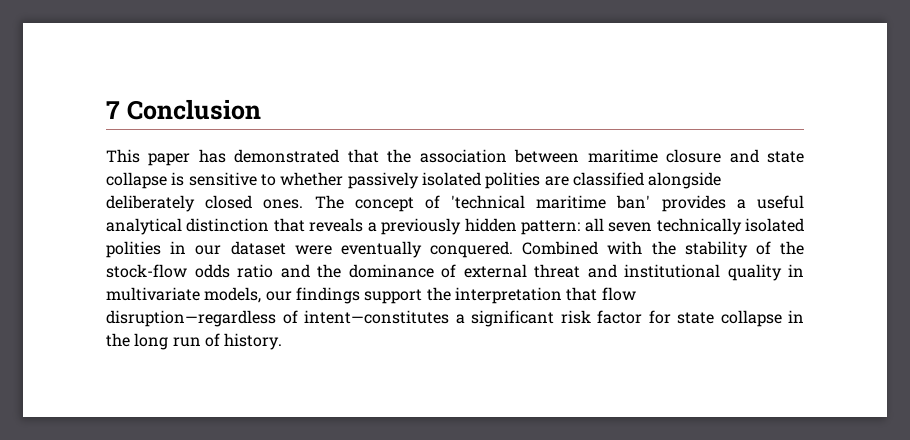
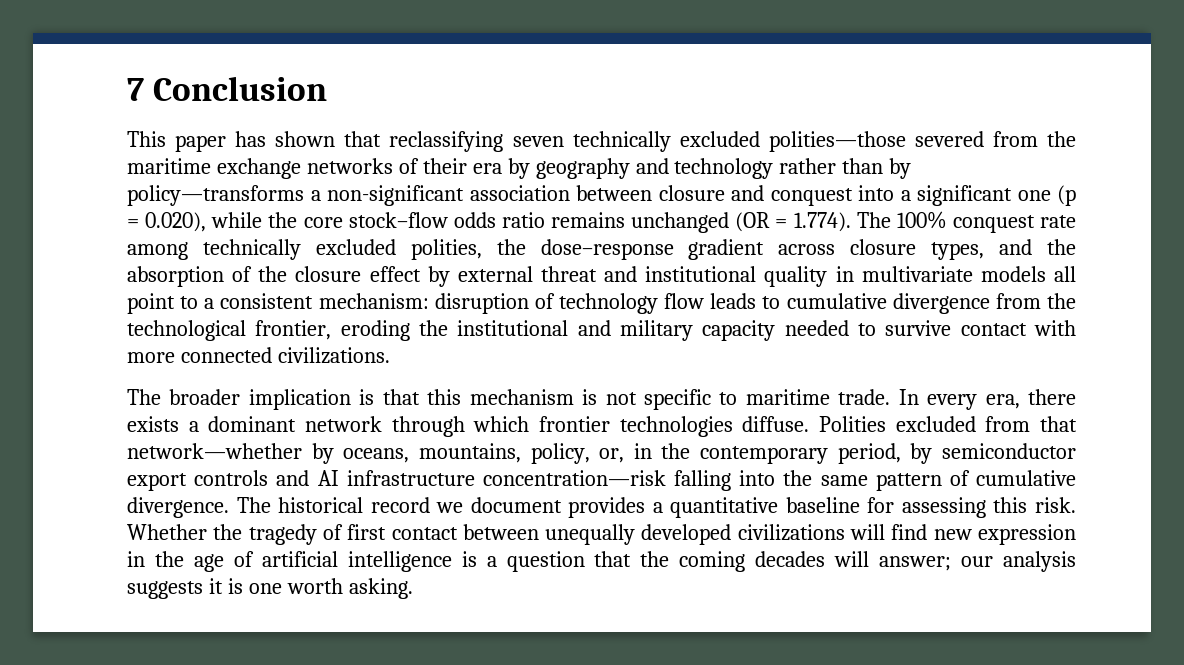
- This paper has demonstrated that the association between maritime closure and state collapse is sensitive to whether passively isolated polities are classified alongside deliberately closed ones. The concept of 'technical maritime ban' provides a useful analytical distinction that reveals a previously hidden pattern: all seven technically isolated polities in our dataset were eventually conquered. Combined with the stability of the stock-flow odds ratio and the dominance of external threat and institutional quality in multivariate models, our findings support the interpretation that flow disruption—regardless of intent—constitutes a significant risk factor for state collapse in the long run of history.
+ This paper has shown that reclassifying seven technically excluded polities—those severed from the maritime exchange networks of their era by geography and technology rather than by policy—transforms a non-significant association between closure and conquest into a significant one (p = 0.020), while the core stock–flow odds ratio remains unchanged (OR = 1.774). The 100% conquest rate among technically excluded polities, the dose–response gradient across closure types, and the absorption of the closure effect by external threat and institutional quality in multivariate models all point to a consistent mechanism: disruption of technology flow leads to cumulative divergence from the technological frontier, eroding the institutional and military capacity needed to survive contact with more connected civilizations.
+ The broader implication is that this mechanism is not specific to maritime trade. In every era, there exists a dominant network through which frontier technologies diffuse. Polities excluded from that network—whether by oceans, mountains, policy, or, in the contemporary period, by semiconductor export controls and AI infrastructure concentration—risk falling into the same pattern of cumulative divergence. The historical record we document provides a quantitative baseline for assessing this risk. Whether the tragedy of first contact between unequally developed civilizations will find new expression in the age of artificial intelligence is a question that the coming decades will answer; our analysis suggests it is one worth asking.

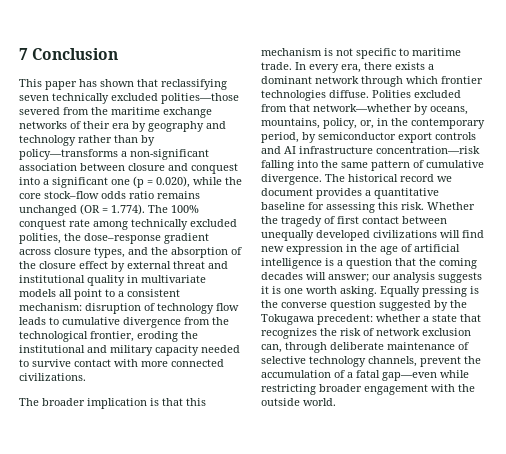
+ Equally pressing is the converse question suggested by the Tokugawa precedent: whether a state that recognizes the risk of network exclusion can, through deliberate maintenance of selective technology channels, prevent the accumulation of a fatal gap—even while restricting broader engagement with the outside world.

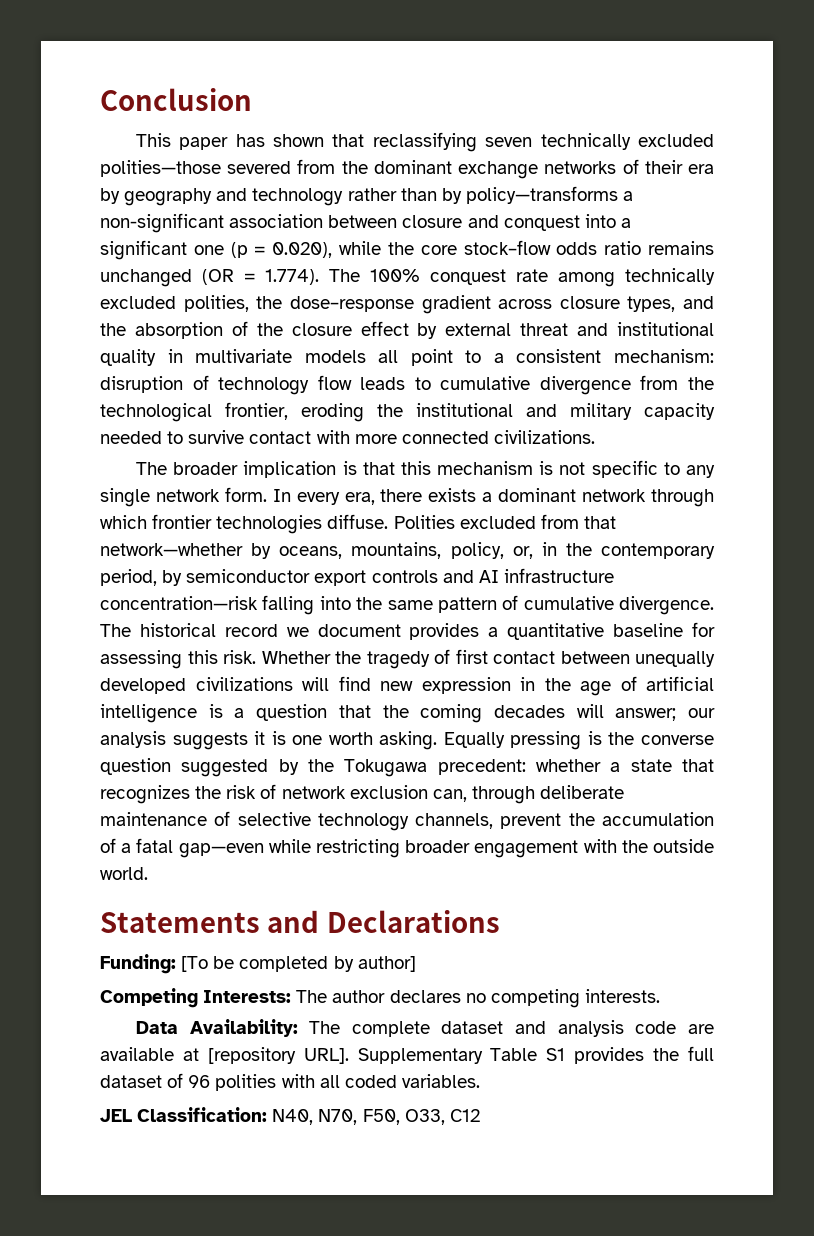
- 7 Conclusion
+ Conclusion
- This paper has shown that reclassifying seven technically excluded polities—those severed from the maritime exchange networks of their era by geography and technology rather than by policy—transforms a non-significant association between closure and conquest into a significant one (p = 0.020), while the core stock–flow odds ratio remains unchanged (OR = 1.774). The 100% conquest rate among technically excluded polities, the dose–response gradient across closure types, and the absorption of the closure effect by external threat and institutional quality in multivariate models all point to a consistent mechanism:
+ This paper has shown that reclassifying seven technically excluded polities—those severed from the dominant exchange networks of their era by geography and technology rather than by policy—transforms a non-significant association between closure and conquest into a significant one (p = 0.020), while the core stock–flow odds ratio remains unchanged (OR = 1.774). The 100% conquest rate among technically excluded polities, the dose–response gradient across closure types, and the absorption of the closure effect by external threat and institutional quality in multivariate models all point to a consistent mechanism:
- The broader implication is that this mechanism is not specific to maritime trade.
+ The broader implication is that this mechanism is not specific to any single network form.
+ Statements and Declarations
+ Funding: [To be completed by author]
+ Competing Interests: The author declares no competing interests.
+ Data Availability: The complete dataset and analysis code are available at [repository URL]. Supplementary Table S1 provides the full dataset of 96 polities with all coded variables.
+ JEL Classification: N40, N70, F50, O33, C12

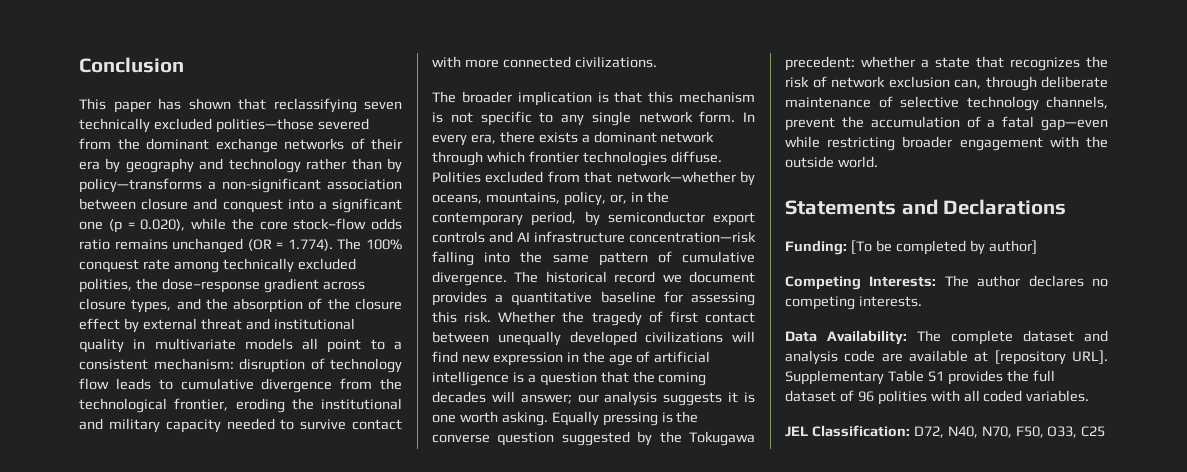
- JEL Classification: N40, N70, F50, O33, C12
+ JEL Classification: D72, N40, N70, F50, O33, C25

